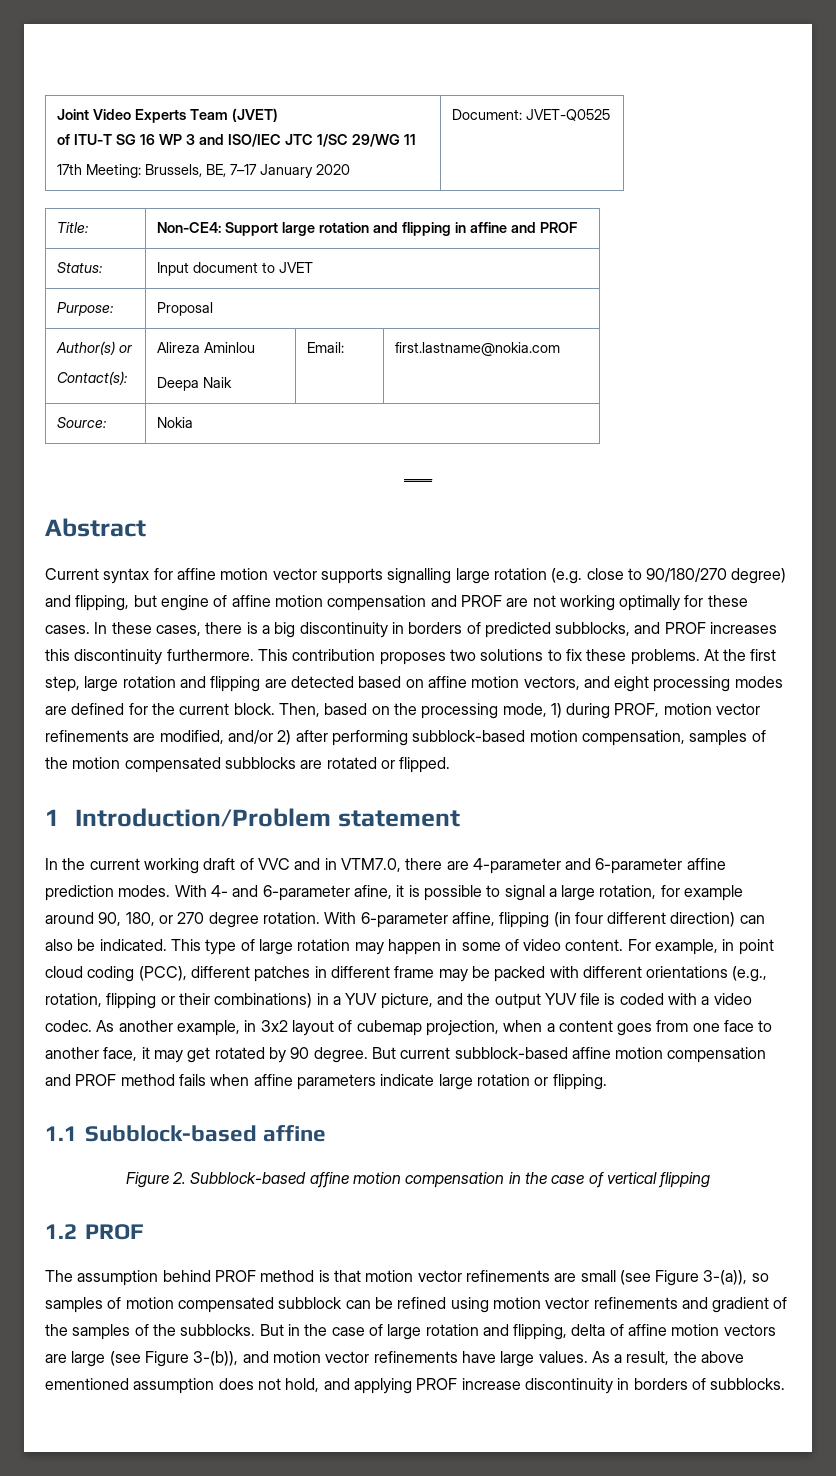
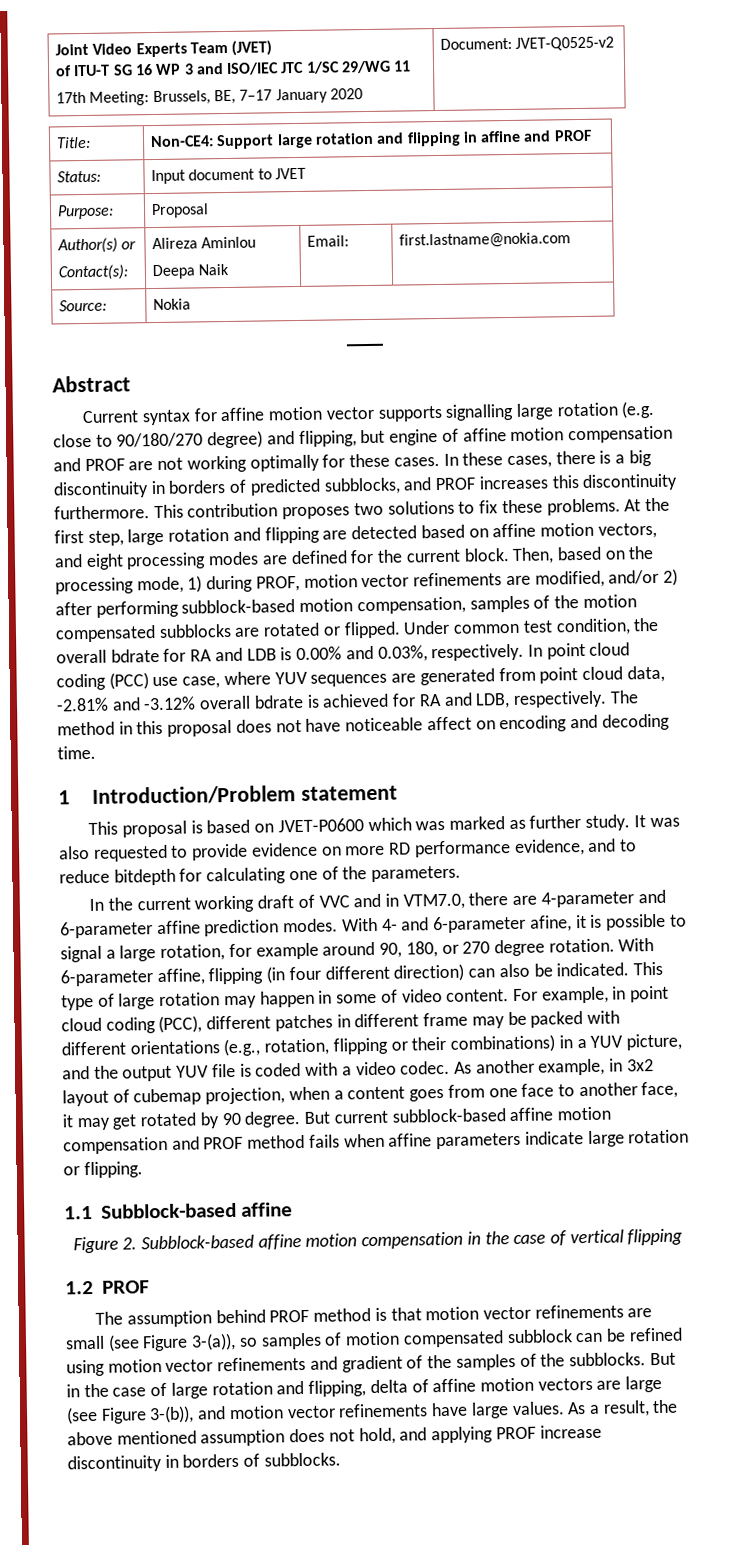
  Joint Video Experts Team (JVET)
  of ITU-T SG 16 WP 3 and ISO/IEC JTC 1/SC 29/WG 11
- 17th Meeting: Brussels, BE, 7–17 January 2020 | Document: JVET-Q0525
+ 17th Meeting: Brussels, BE, 7–17 January 2020 | Document: JVET-Q0525-v2
- Then, based on the processing mode, 1) during PROF, motion vector refinements are modified, and/or 2) after performing subblock-based motion compensation, samples of the motion compensated subblocks are rotated or flipped.
+ Then, based on the processing mode, 1) during PROF, motion vector refinements are modified, and/or 2) after performing subblock-based motion compensation, samples of the motion compensated subblocks are rotated or flipped. Under common test condition, the overall bdrate for RA and LDB is 0.00% and 0.03%, respectively. In point cloud coding (PCC) use case, where YUV sequences are generated from point cloud data, -2.81% and -3.12% overall bdrate is achieved for RA and LDB, respectively. The method in this proposal does not have noticeable affect on encoding and decoding time.
  1 Introduction/Problem statement
+ This proposal is based on JVET-P0600 which was marked as further study. It was also requested to provide evidence on more RD performance evidence, and to reduce bitdepth for calculating one of the parameters.
- As a result, the above ementioned assumption does not hold, and applying PROF increase discontinuity in borders of subblocks.
+ As a result, the above mentioned assumption does not hold, and applying PROF increase discontinuity in borders of subblocks.

